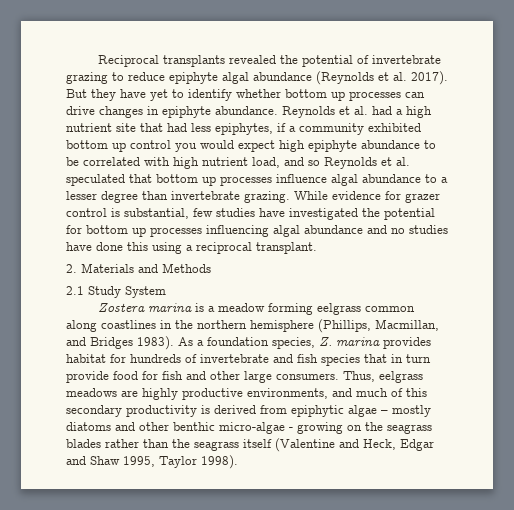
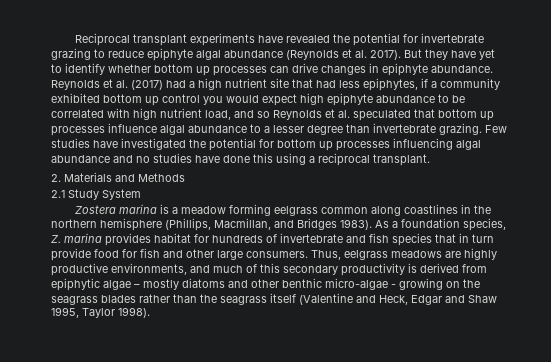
- Reciprocal transplants revealed the potential of invertebrate grazing to reduce epiphyte algal abundance (Reynolds et al. 2017).
+ Reciprocal transplant experiments have revealed the potential for invertebrate grazing to reduce epiphyte algal abundance (Reynolds et al. 2017).
- Reynolds et al. had a high nutrient site that had less epiphytes, if a community exhibited bottom up control you would expect high epiphyte abundance to be correlated with high nutrient load, and so Reynolds et al. speculated that bottom up processes influence algal abundance to a lesser degree than invertebrate grazing.
+ Reynolds et al. (2017) had a high nutrient site that had less epiphytes, if a community exhibited bottom up control you would expect high epiphyte abundance to be correlated with high nutrient load, and so Reynolds et al. speculated that bottom up processes influence algal abundance to a lesser degree than invertebrate grazing.
- While evidence for grazer control is substantial, few studies have investigated the potential for bottom up processes influencing algal abundance and no studies have done this using a reciprocal transplant.
+ Few studies have investigated the potential for bottom up processes influencing algal abundance and no studies have done this using a reciprocal transplant.

